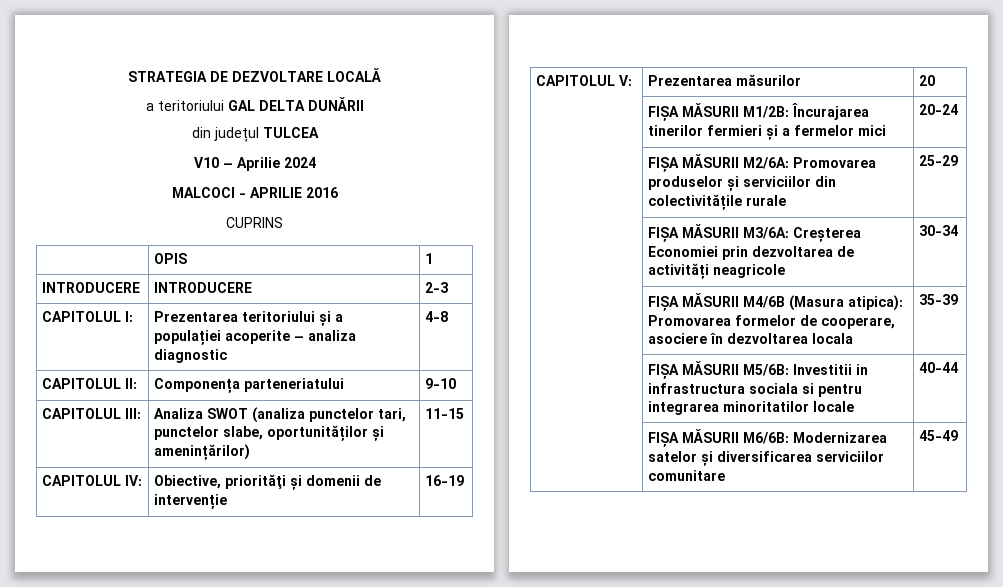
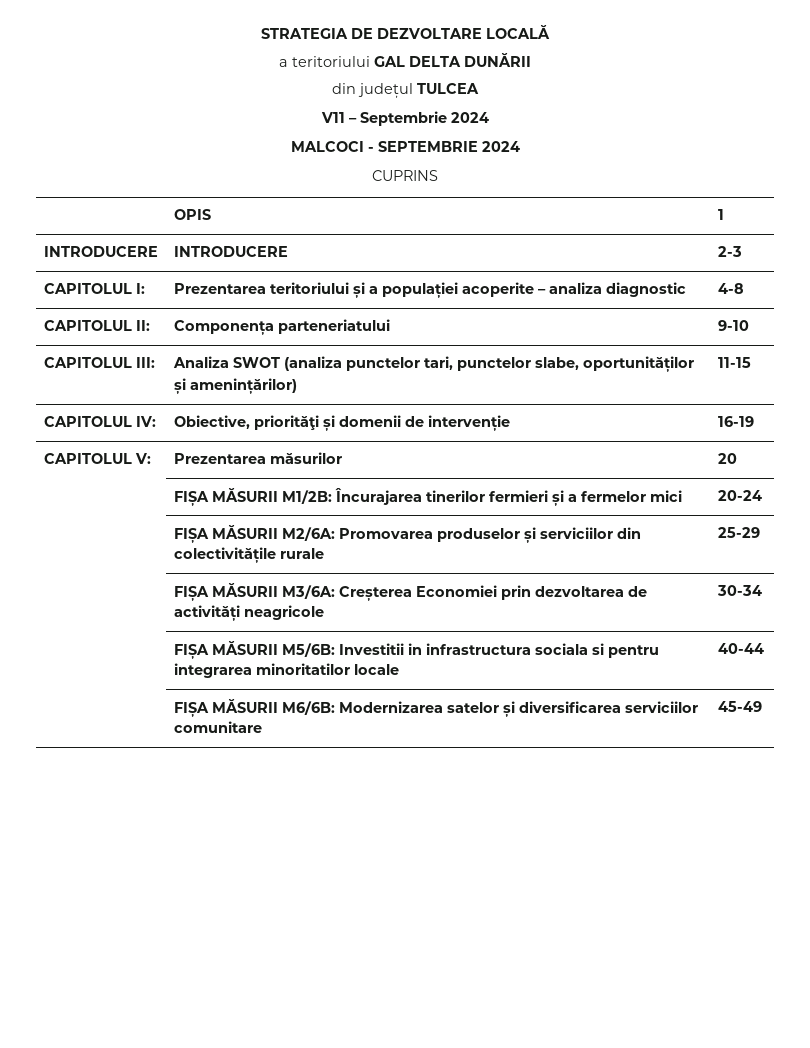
- V10 – Aprilie 2024
+ V11 – Septembrie 2024
- MALCOCI - APRILIE 2016
+ MALCOCI - SEPTEMBRIE 2024
- | FIȘA MĂSURII M4/6B (Masura atipica): Promovarea formelor de cooperare, asociere în dezvoltarea locala | 35-39

